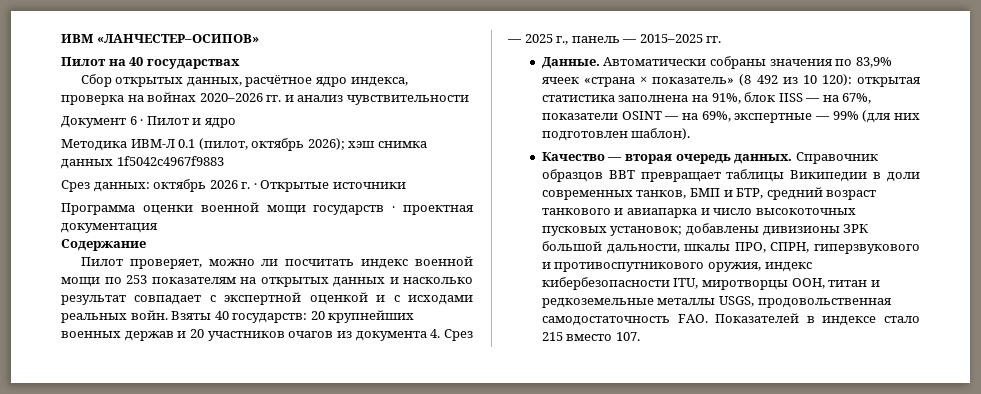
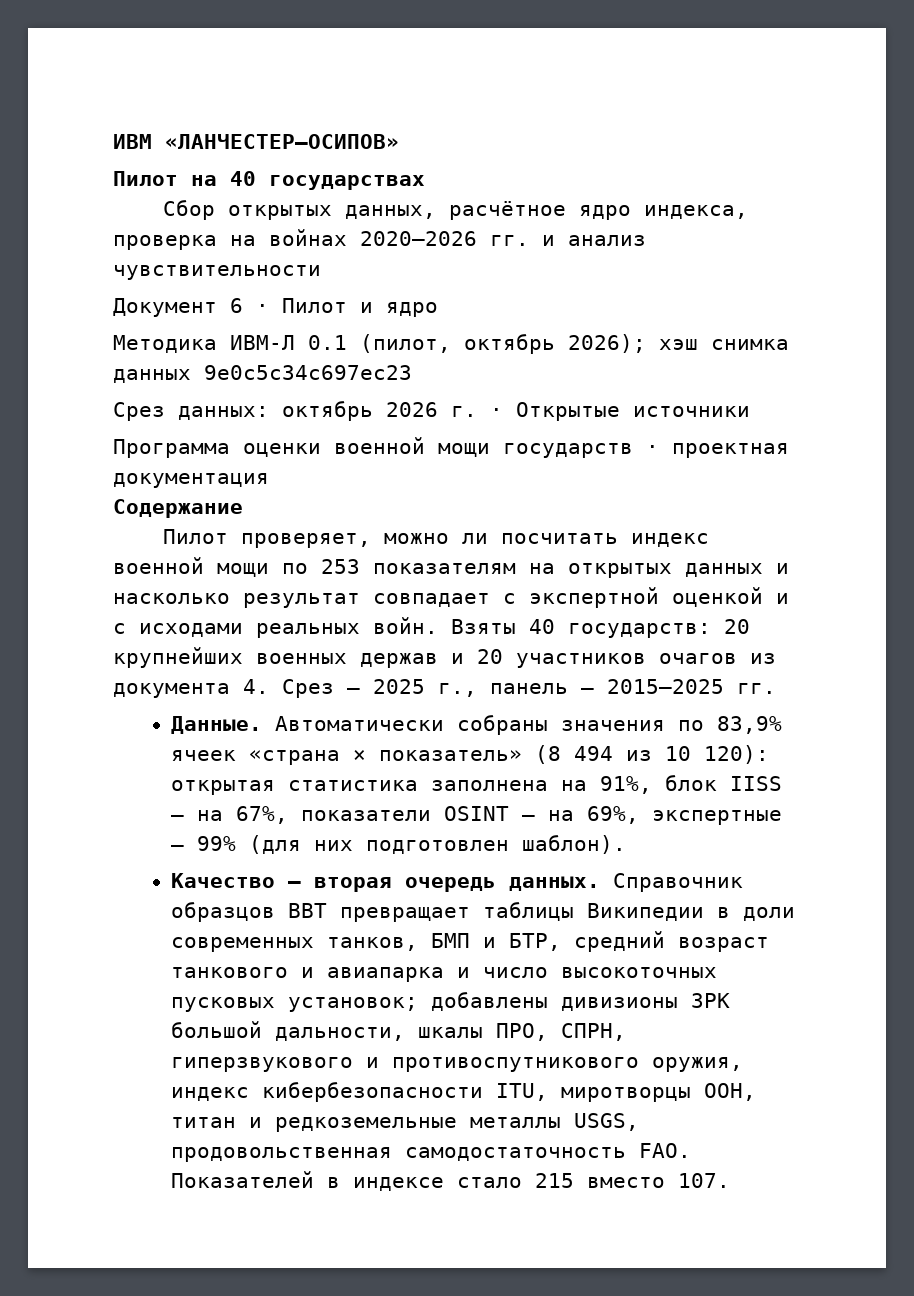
- Методика ИВМ-Л 0.1 (пилот, октябрь 2026); хэш снимка данных 1f5042c4967f9883
+ Методика ИВМ-Л 0.1 (пилот, октябрь 2026); хэш снимка данных 9e0c5c34c697ec23
- Автоматически собраны значения по 83,9% ячеек «страна × показатель» (8 492 из 10 120): открытая статистика заполнена на 91%, блок IISS — на 67%, показатели OSINT — на 69%, экспертные — 99% (для них подготовлен шаблон).
+ Автоматически собраны значения по 83,9% ячеек «страна × показатель» (8 494 из 10 120): открытая статистика заполнена на 91%, блок IISS — на 67%, показатели OSINT — на 69%, экспертные — 99% (для них подготовлен шаблон).

